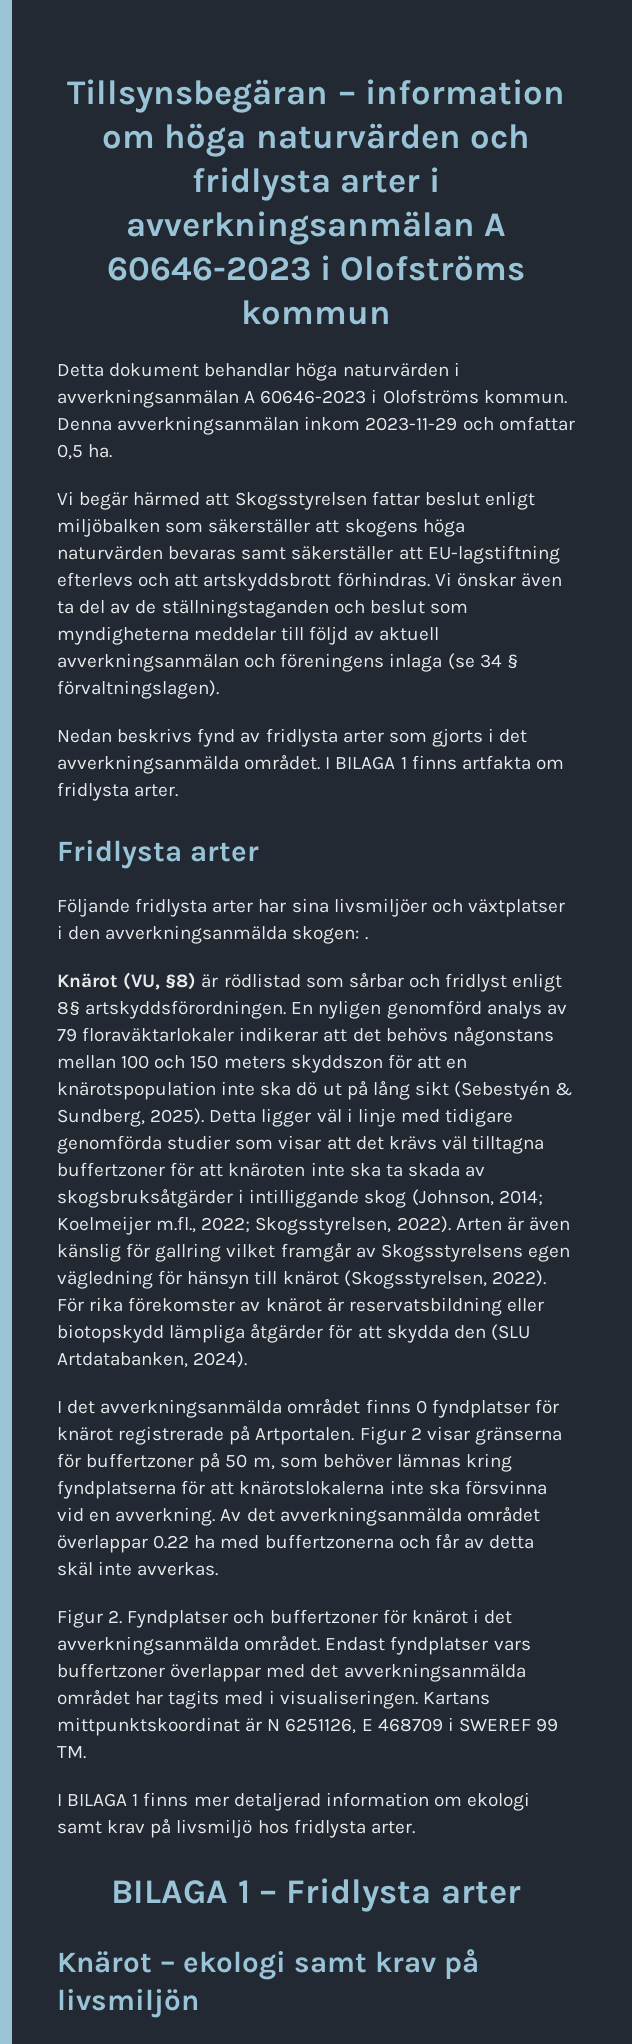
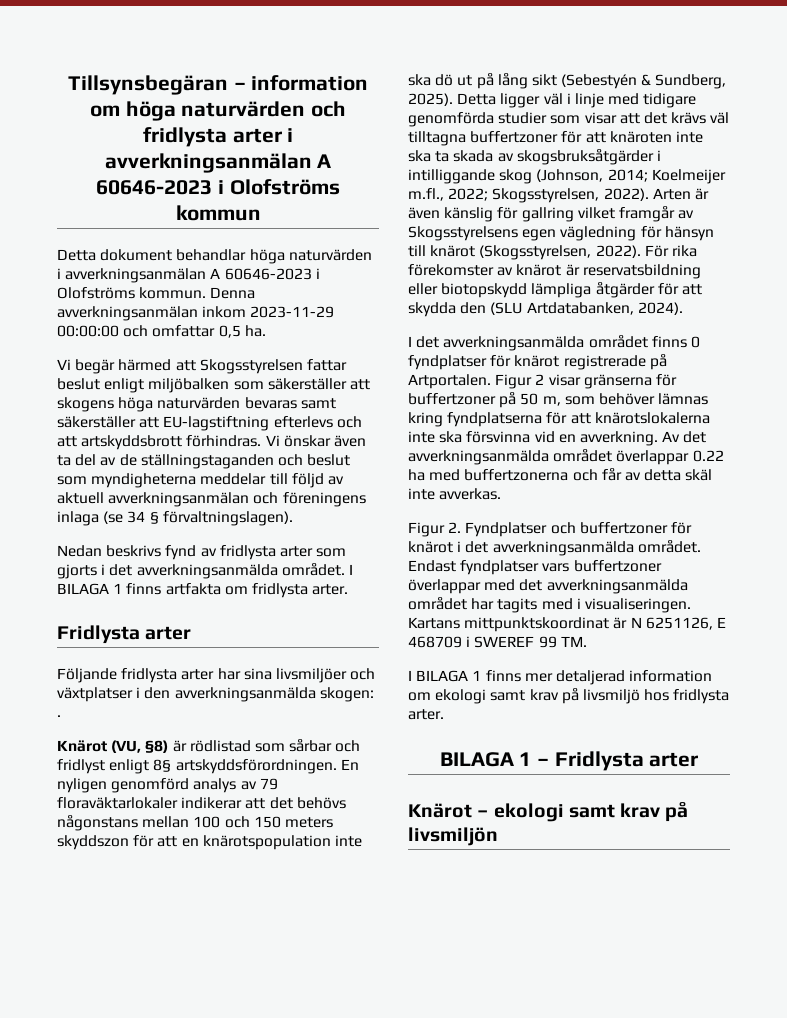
- Denna avverkningsanmälan inkom 2023-11-29 och omfattar 0,5 ha.
+ Denna avverkningsanmälan inkom 2023-11-29 00:00:00 och omfattar 0,5 ha.

